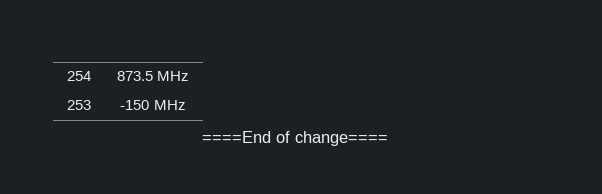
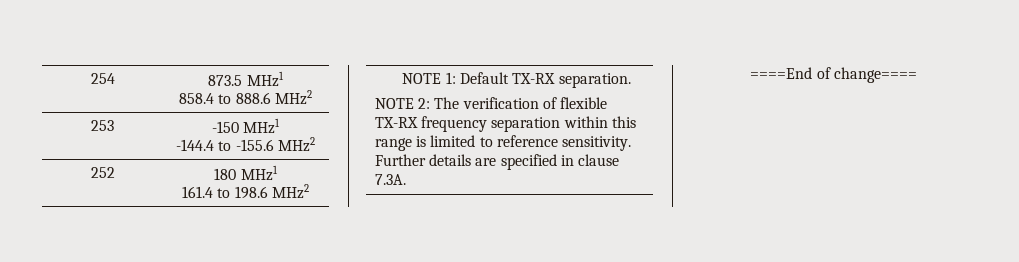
- 254 | 873.5 MHz
- 253 | -150 MHz
+ 254 | 873.5 MHz1
+ 858.4 to 888.6 MHz2
+ 253 | -150 MHz1
+ -144.4 to -155.6 MHz2
+ 252 | 180 MHz1
+ 161.4 to 198.6 MHz2
+ NOTE 1: Default TX-RX separation.
+ NOTE 2: The verification of flexible TX-RX frequency separation within this range is limited to reference sensitivity. Further details are specified in clause 7.3A.

